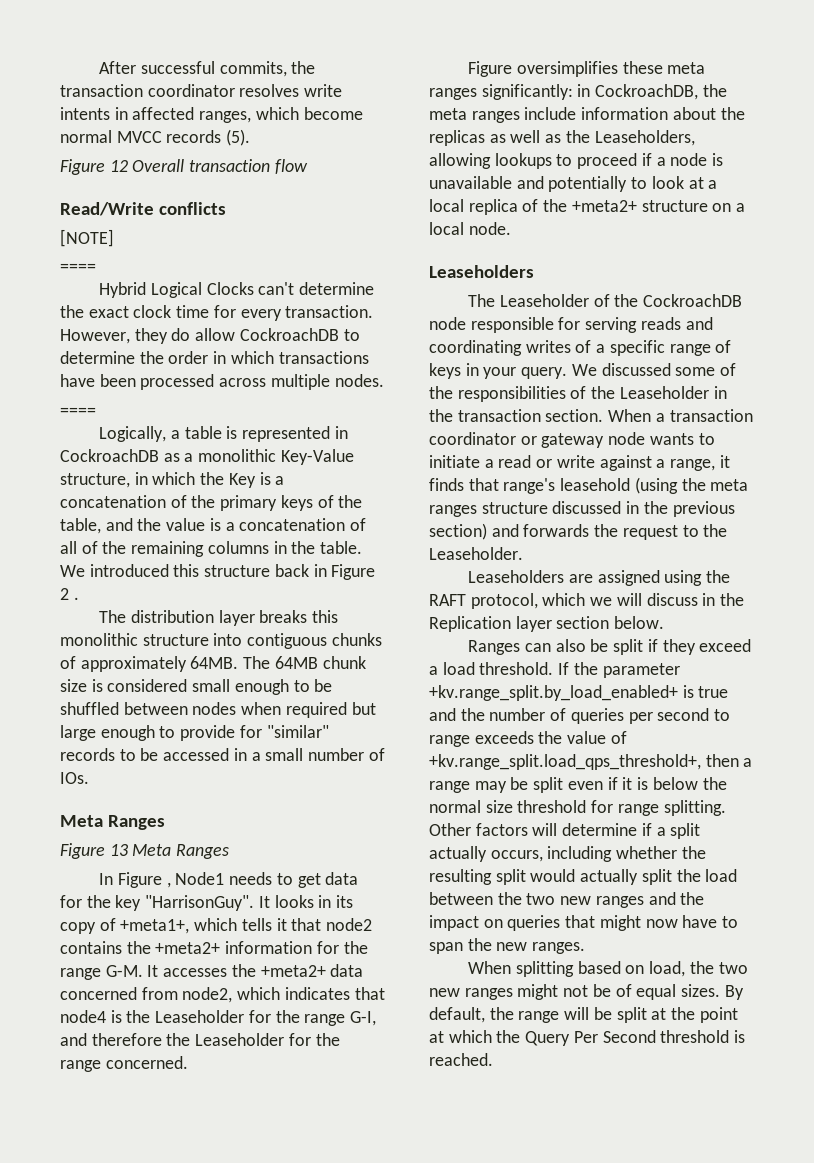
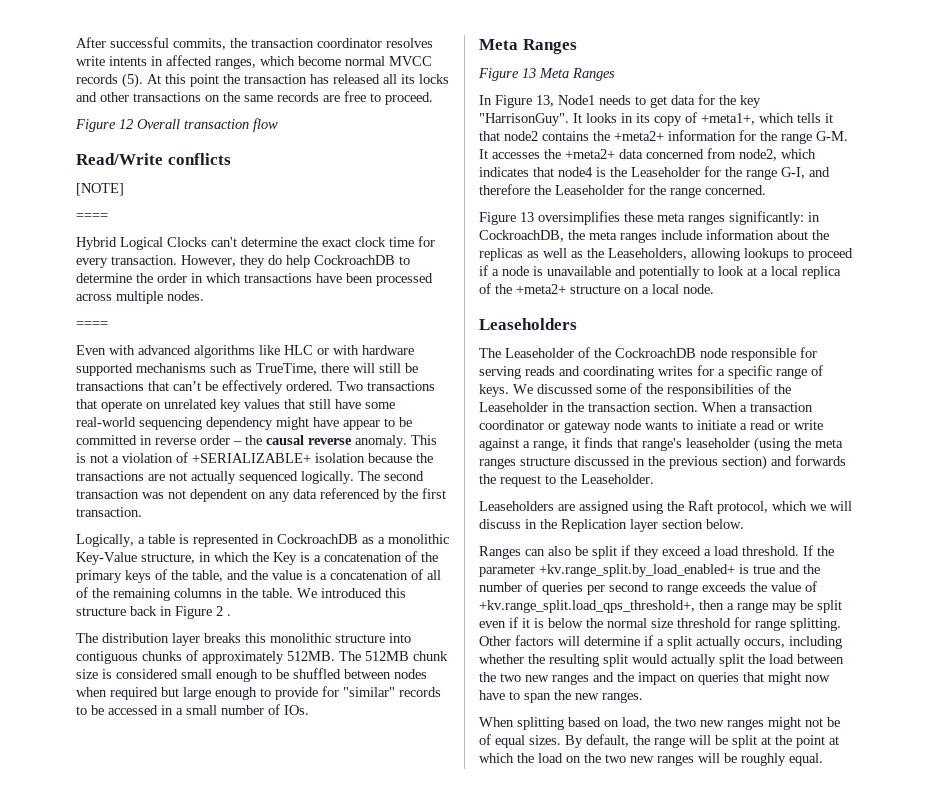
+ At this point the transaction has released all its locks and other transactions on the same records are free to proceed.
- However, they do allow CockroachDB to determine the order in which transactions have been processed across multiple nodes.
+ However, they do help CockroachDB to determine the order in which transactions have been processed across multiple nodes.
+ Even with advanced algorithms like HLC or with hardware supported mechanisms such as TrueTime, there will still be transactions that can’t be effectively ordered. Two transactions that operate on unrelated key values that still have some real-world sequencing dependency might have appear to be committed in reverse order – the causal reverse anomaly. This is not a violation of +SERIALIZABLE+ isolation because the transactions are not actually sequenced logically. The second transaction was not dependent on any data referenced by the first transaction.
- The distribution layer breaks this monolithic structure into contiguous chunks of approximately 64MB. The 64MB chunk size is considered small enough to be shuffled between nodes when required but large enough to provide for "similar" records to be accessed in a small number of IOs.
+ The distribution layer breaks this monolithic structure into contiguous chunks of approximately 512MB. The 512MB chunk size is considered small enough to be shuffled between nodes when required but large enough to provide for "similar" records to be accessed in a small number of IOs.
- In Figure , Node1 needs to get data for the key "HarrisonGuy".
+ In Figure 13, Node1 needs to get data for the key "HarrisonGuy".
- Figure oversimplifies these meta ranges significantly: in CockroachDB, the meta ranges include information about the replicas as well as the Leaseholders, allowing lookups to proceed if a node is unavailable and potentially to look at a local replica of the +meta2+ structure on a local node.
+ Figure 13 oversimplifies these meta ranges significantly: in CockroachDB, the meta ranges include information about the replicas as well as the Leaseholders, allowing lookups to proceed if a node is unavailable and potentially to look at a local replica of the +meta2+ structure on a local node.
- The Leaseholder of the CockroachDB node responsible for serving reads and coordinating writes of a specific range of keys in your query.
+ The Leaseholder of the CockroachDB node responsible for serving reads and coordinating writes for a specific range of keys.
- When a transaction coordinator or gateway node wants to initiate a read or write against a range, it finds that range's leasehold (using the meta ranges structure discussed in the previous section) and forwards the request to the Leaseholder.
+ When a transaction coordinator or gateway node wants to initiate a read or write against a range, it finds that range's leaseholder (using the meta ranges structure discussed in the previous section) and forwards the request to the Leaseholder.
- Leaseholders are assigned using the RAFT protocol, which we will discuss in the Replication layer section below.
+ Leaseholders are assigned using the Raft protocol, which we will discuss in the Replication layer section below.
- By default, the range will be split at the point at which the Query Per Second threshold is reached.
+ By default, the range will be split at the point at which the load on the two new ranges will be roughly equal.

